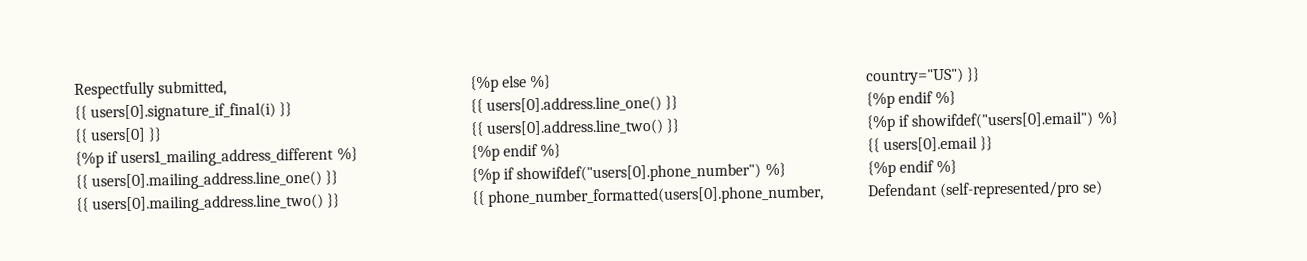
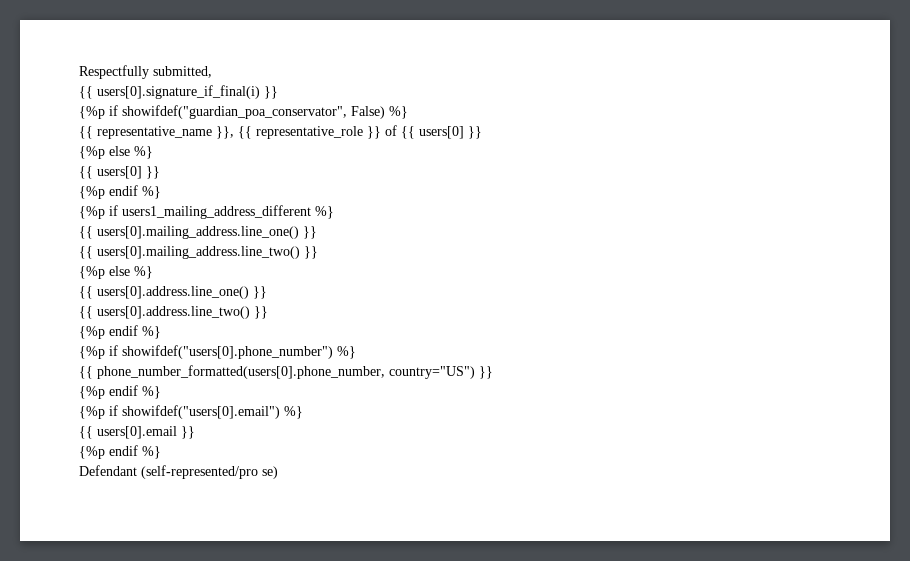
+ {%p if showifdef("guardian_poa_conservator", False) %}
+ {{ representative_name }}, {{ representative_role }} of {{ users[0] }}
+ {%p else %}
  {{ users[0] }}
+ {%p endif %}

